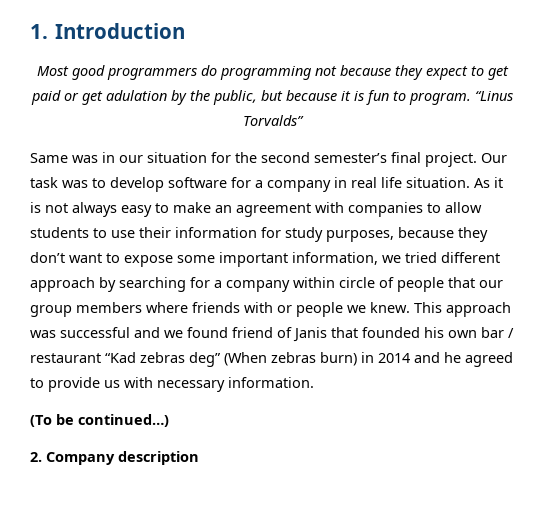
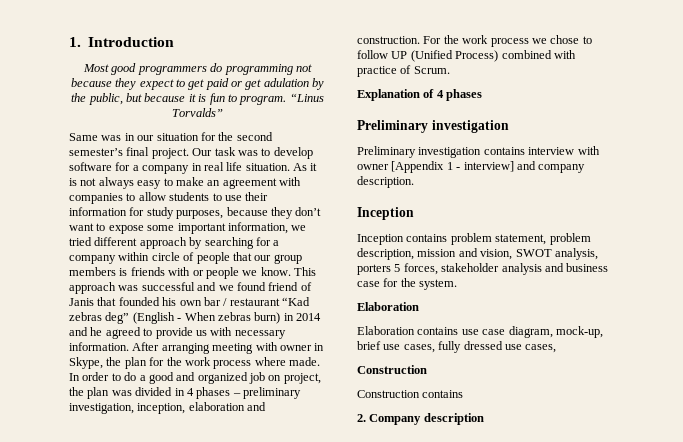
- As it is not always easy to make an agreement with companies to allow students to use their information for study purposes, because they don’t want to expose some important information, we tried different approach by searching for a company within circle of people that our group members where friends with or people we knew.
+ As it is not always easy to make an agreement with companies to allow students to use their information for study purposes, because they don’t want to expose some important information, we tried different approach by searching for a company within circle of people that our group members is friends with or people we know.
- This approach was successful and we found friend of Janis that founded his own bar / restaurant “Kad zebras deg” (When zebras burn) in 2014 and he agreed to provide us with necessary information.
- (To be continued…)
+ This approach was successful and we found friend of Janis that founded his own bar / restaurant “Kad zebras deg” (English - When zebras burn) in 2014 and he agreed to provide us with necessary information. After arranging meeting with owner in Skype, the plan for the work process where made. In order to do a good and organized job on project, the plan was divided in 4 phases – preliminary investigation, inception, elaboration and construction. For the work process we chose to follow UP (Unified Process) combined with practice of Scrum.
+ Explanation of 4 phases
+ Preliminary investigation
+ Preliminary investigation contains interview with owner [Appendix 1 - interview] and company description.
+ Inception
+ Inception contains problem statement, problem description, mission and vision, SWOT analysis, porters 5 forces, stakeholder analysis and business case for the system.
+ Elaboration
+ Elaboration contains use case diagram, mock-up, brief use cases, fully dressed use cases,
+ Construction
+ Construction contains

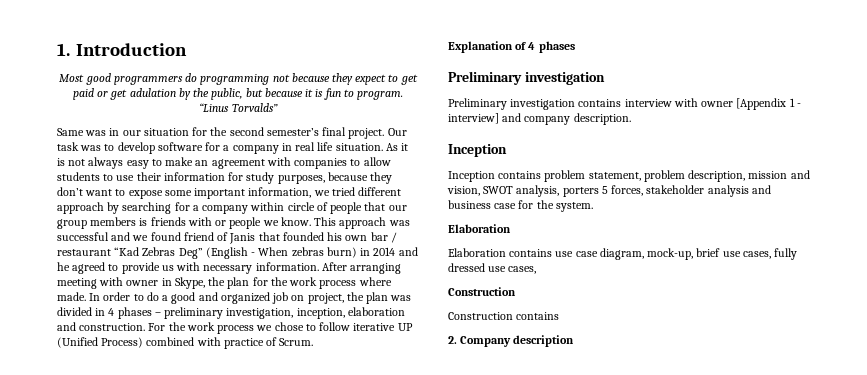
- This approach was successful and we found friend of Janis that founded his own bar / restaurant “Kad zebras deg” (English - When zebras burn) in 2014 and he agreed to provide us with necessary information.
+ This approach was successful and we found friend of Janis that founded his own bar / restaurant “Kad Zebras Deg” (English - When zebras burn) in 2014 and he agreed to provide us with necessary information.
- For the work process we chose to follow UP (Unified Process) combined with practice of Scrum.
+ For the work process we chose to follow iterative UP (Unified Process) combined with practice of Scrum.

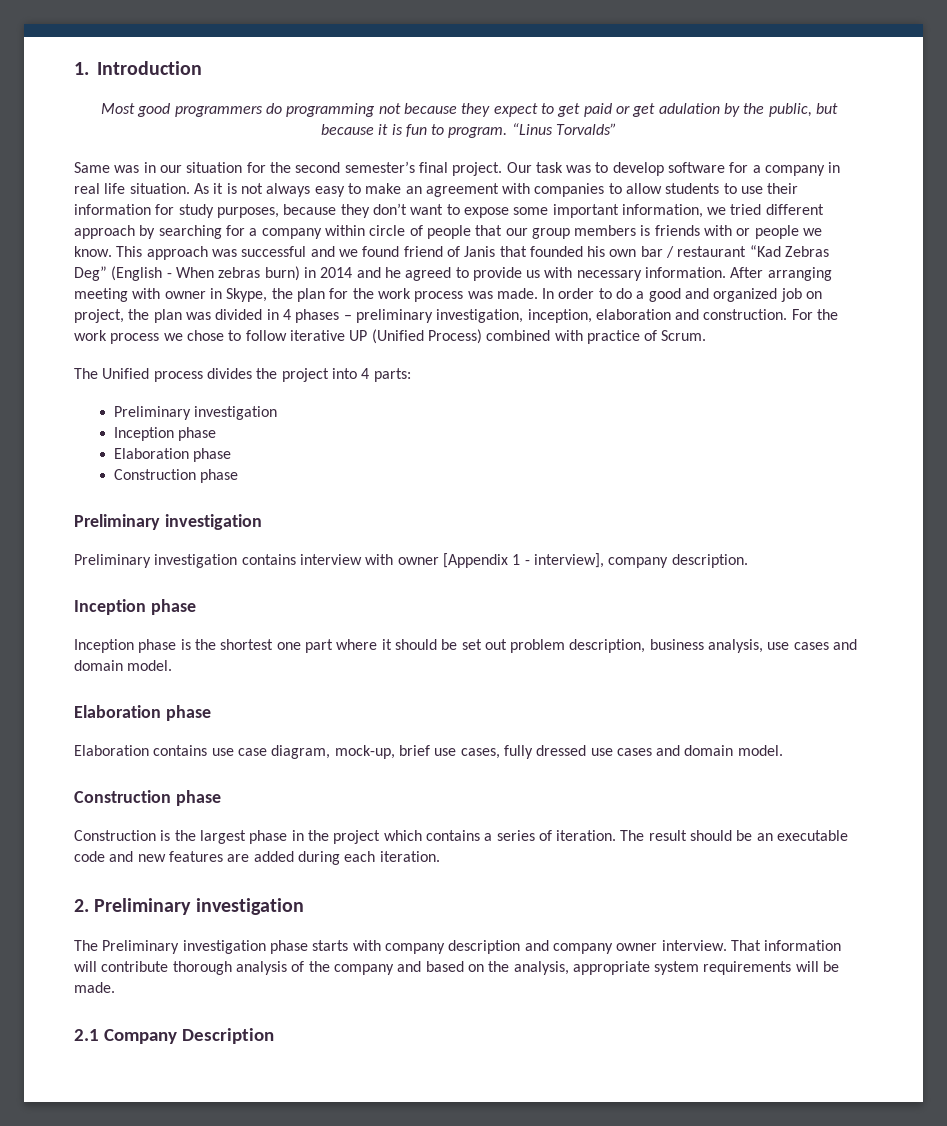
- After arranging meeting with owner in Skype, the plan for the work process where made.
+ After arranging meeting with owner in Skype, the plan for the work process was made.
- Explanation of 4 phases
+ The Unified process divides the project into 4 parts:
+ Preliminary investigation
+ Inception phase
+ Elaboration phase
+ Construction phase
- Preliminary investigation contains interview with owner [Appendix 1 - interview] and company description.
- Inception
- Inception contains problem statement, problem description, mission and vision, SWOT analysis, porters 5 forces, stakeholder analysis and business case for the system.
- Elaboration
+ Preliminary investigation contains interview with owner [Appendix 1 - interview], company description.
+ Inception phase
+ Inception phase is the shortest one part where it should be set out problem description, business analysis, use cases and domain model.
+ Elaboration phase
- Elaboration contains use case diagram, mock-up, brief use cases, fully dressed use cases,
- Construction
- Construction contains
- 2. Company description
+ Elaboration contains use case diagram, mock-up, brief use cases, fully dressed use cases and domain model.
+ Construction phase
+ Construction is the largest phase in the project which contains a series of iteration. The result should be an executable code and new features are added during each iteration.
+ 2. Preliminary investigation
+ The Preliminary investigation phase starts with company description and company owner interview. That information will contribute thorough analysis of the company and based on the analysis, appropriate system requirements will be made.
+ 2.1 Company Description

